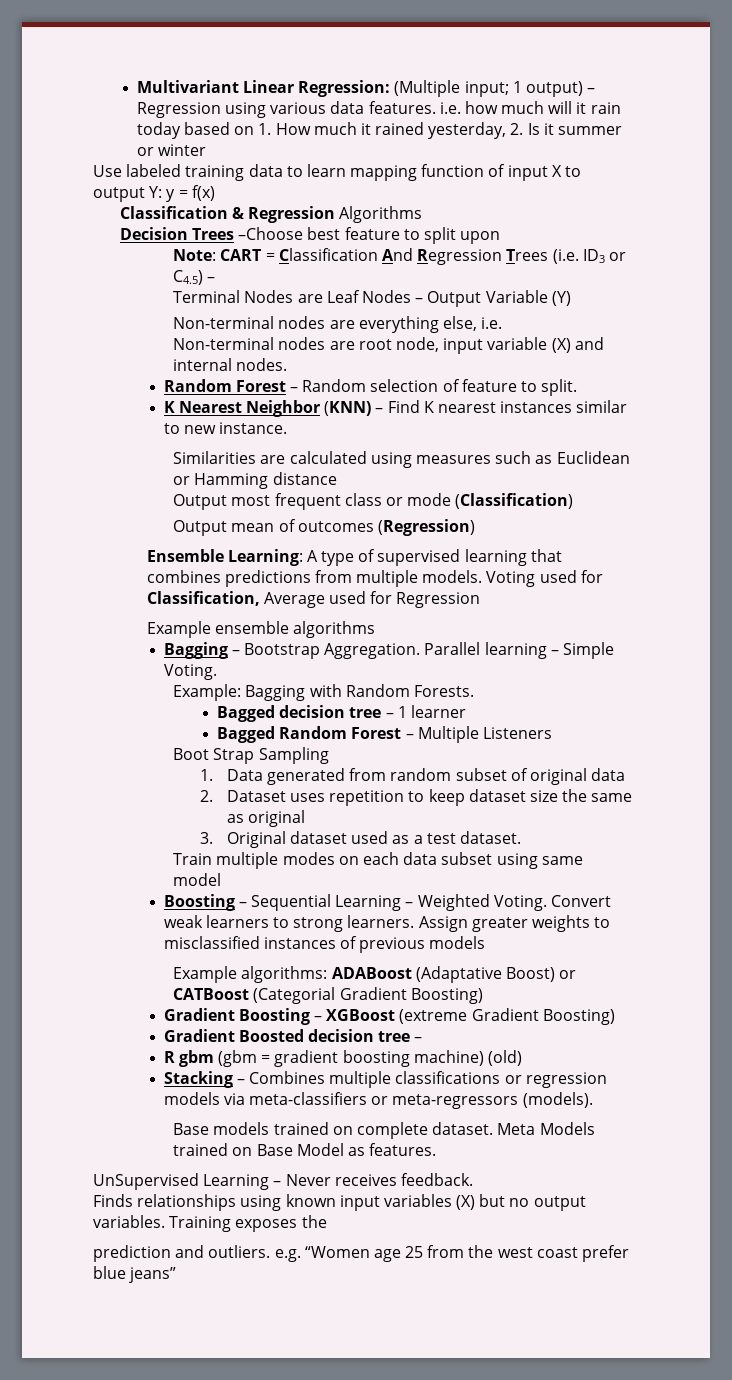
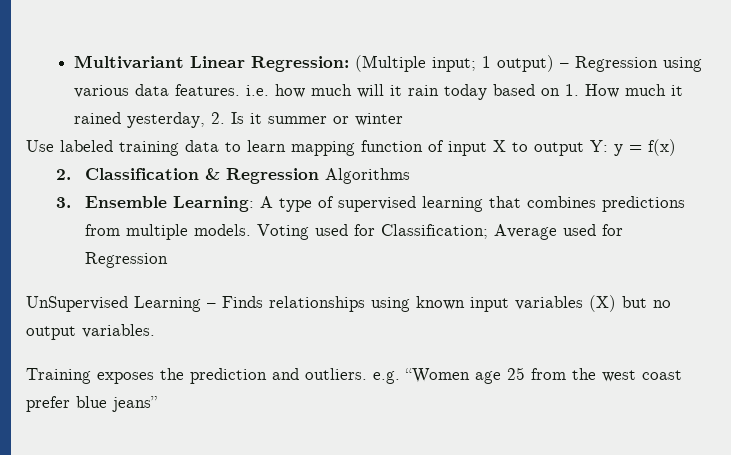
- Classification & Regression Algorithms
+ 2. Classification & Regression Algorithms
- Decision Trees –Choose best feature to split upon
- Note: CART = Classification And Regression Trees (i.e. ID3 or C4.5) –
- Terminal Nodes are Leaf Nodes – Output Variable (Y)
- Non-terminal nodes are everything else, i.e.
- Non-terminal nodes are root node, input variable (X) and internal nodes.
- Random Forest – Random selection of feature to split.
- K Nearest Neighbor (KNN) – Find K nearest instances similar to new instance.
- Similarities are calculated using measures such as Euclidean or Hamming distance
- Output most frequent class or mode (Classification)
- Output mean of outcomes (Regression)
- Ensemble Learning: A type of supervised learning that combines predictions from multiple models.
+ 3. Ensemble Learning: A type of supervised learning that combines predictions from multiple models.
- Voting used for Classification, Average used for Regression
+ Voting used for Classification; Average used for Regression
- Example ensemble algorithms
- Bagging – Bootstrap Aggregation. Parallel learning – Simple Voting.
- Example: Bagging with Random Forests.
- Bagged decision tree – 1 learner
- Bagged Random Forest – Multiple Listeners
- Boot Strap Sampling
- 1. Data generated from random subset of original data
- 2. Dataset uses repetition to keep dataset size the same as original
- 3. Original dataset used as a test dataset.
- Train multiple modes on each data subset using same model
- Boosting – Sequential Learning – Weighted Voting. Convert weak learners to strong learners. Assign greater weights to misclassified instances of previous models
- Example algorithms: ADABoost (Adaptative Boost) or CATBoost (Categorial Gradient Boosting)
- Gradient Boosting – XGBoost (extreme Gradient Boosting)
- Gradient Boosted decision tree –
- R gbm (gbm = gradient boosting machine) (old)
- Stacking – Combines multiple classifications or regression models via meta-classifiers or meta-regressors (models).
- Base models trained on complete dataset. Meta Models trained on Base Model as features.
- UnSupervised Learning – Never receives feedback.
- Finds relationships using known input variables (X) but no output variables. Training exposes the
- prediction and outliers. e.g. “Women age 25 from the west coast prefer blue jeans”
+ UnSupervised Learning – Finds relationships using known input variables (X) but no output variables.
+ Training exposes the prediction and outliers. e.g. “Women age 25 from the west coast prefer blue jeans”

